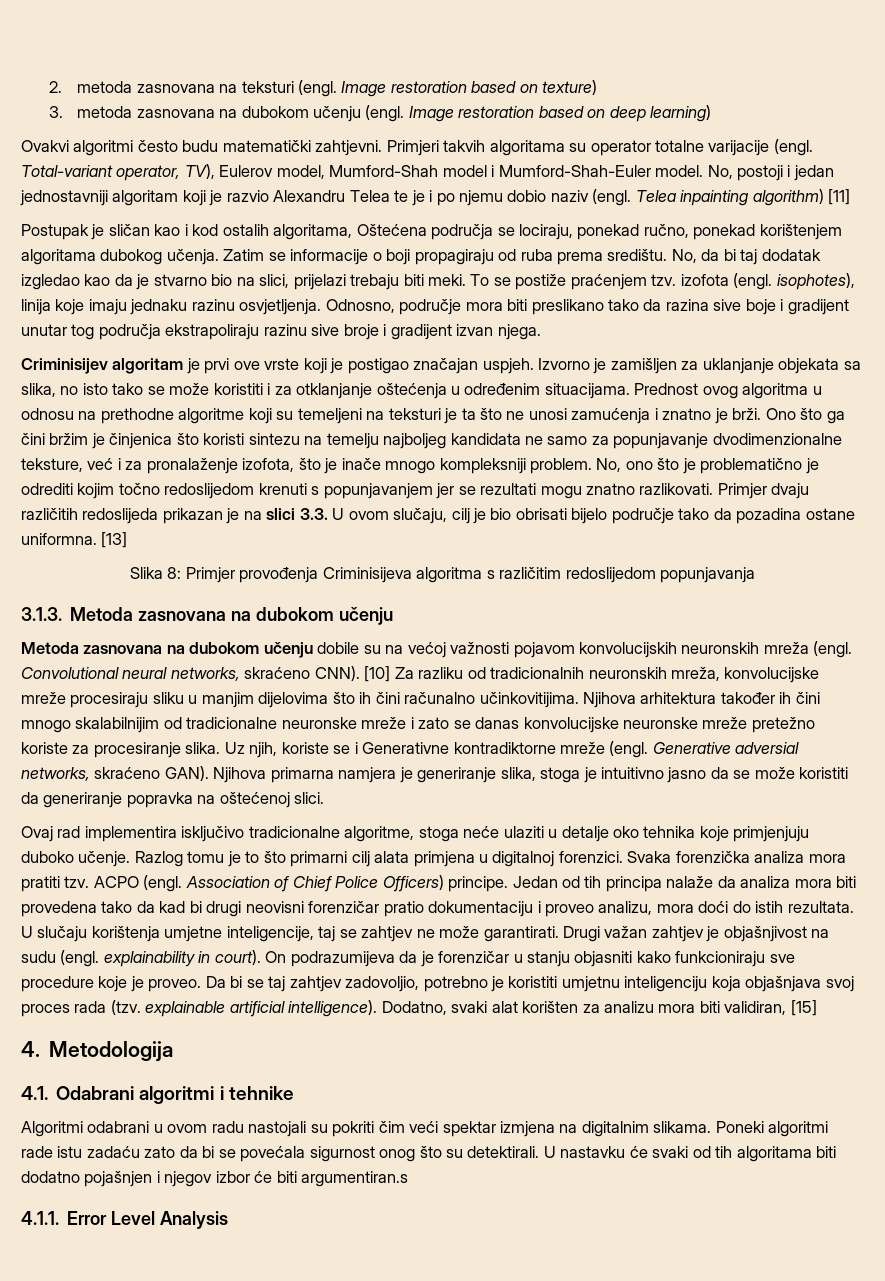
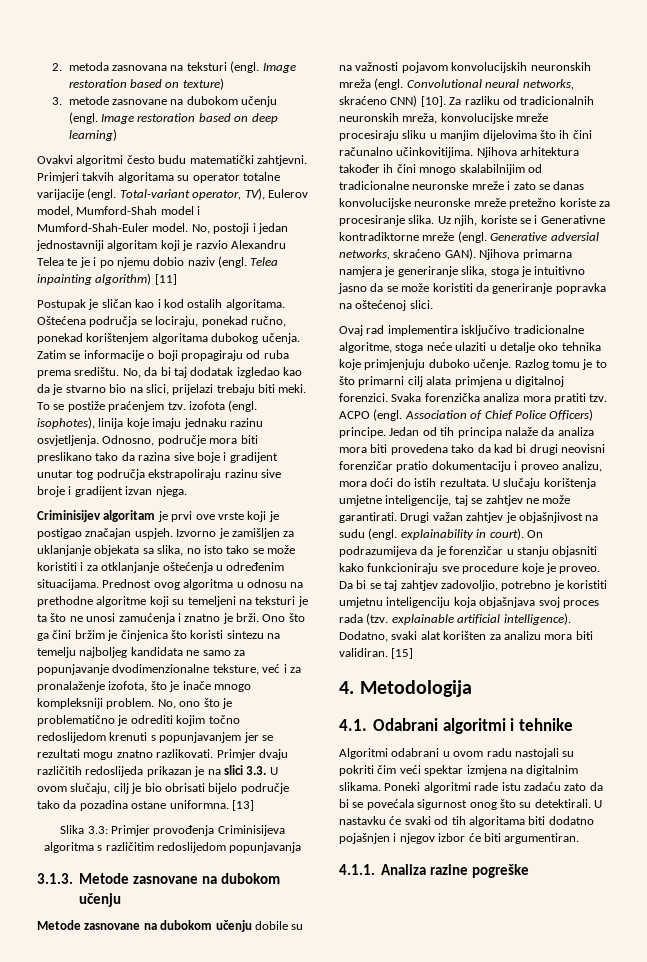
- 3. metoda zasnovana na dubokom učenju (engl.
+ 3. metode zasnovane na dubokom učenju (engl.
- Postupak je sličan kao i kod ostalih algoritama, Oštećena područja se lociraju, ponekad ručno, ponekad korištenjem algoritama dubokog učenja.
+ Postupak je sličan kao i kod ostalih algoritama. Oštećena područja se lociraju, ponekad ručno, ponekad korištenjem algoritama dubokog učenja.
- Slika 8: Primjer provođenja Criminisijeva algoritma s različitim redoslijedom popunjavanja
+ Slika 3.3: Primjer provođenja Criminisijeva algoritma s različitim redoslijedom popunjavanja
- 3.1.3. Metoda zasnovana na dubokom učenju
+ 3.1.3. Metode zasnovane na dubokom učenju
- Metoda zasnovana na dubokom učenju dobile su na većoj važnosti pojavom konvolucijskih neuronskih mreža (engl.
+ Metode zasnovane na dubokom učenju dobile su na važnosti pojavom konvolucijskih neuronskih mreža (engl.
- Convolutional neural networks, skraćeno CNN). [10] Za razliku od tradicionalnih neuronskih mreža, konvolucijske mreže procesiraju sliku u manjim dijelovima što ih čini računalno učinkovitijima.
+ Convolutional neural networks, skraćeno CNN) [10]. Za razliku od tradicionalnih neuronskih mreža, konvolucijske mreže procesiraju sliku u manjim dijelovima što ih čini računalno učinkovitijima.
- Dodatno, svaki alat korišten za analizu mora biti validiran, [15]
+ Dodatno, svaki alat korišten za analizu mora biti validiran. [15]
- U nastavku će svaki od tih algoritama biti dodatno pojašnjen i njegov izbor će biti argumentiran.s
+ U nastavku će svaki od tih algoritama biti dodatno pojašnjen i njegov izbor će biti argumentiran.
- 4.1.1. Error Level Analysis
+ 4.1.1. Analiza razine pogreške

